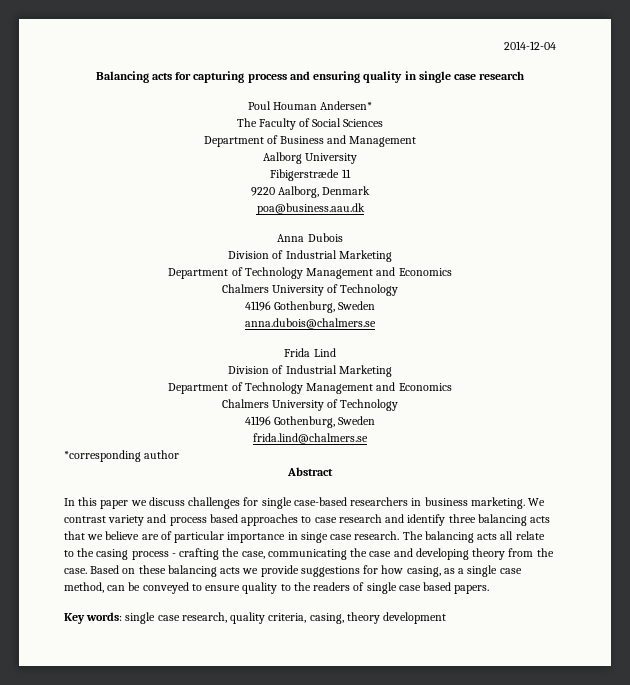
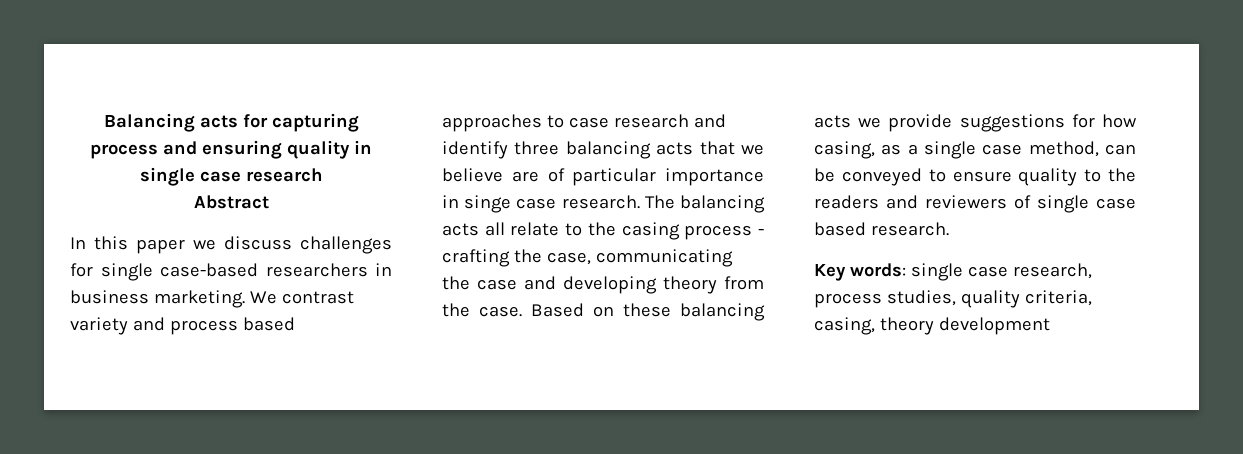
- 2014-12-04
- Poul Houman Andersen*
- The Faculty of Social Sciences
- Department of Business and Management
- Aalborg University
- Fibigerstræde 11
- 9220 Aalborg, Denmark
- poa@business.aau.dk
- Anna Dubois
- Division of Industrial Marketing
- Department of Technology Management and Economics
- Chalmers University of Technology
- 41196 Gothenburg, Sweden
- anna.dubois@chalmers.se
- Frida Lind
- Division of Industrial Marketing
- Department of Technology Management and Economics
- Chalmers University of Technology
- 41196 Gothenburg, Sweden
- frida.lind@chalmers.se
- *corresponding author
- Based on these balancing acts we provide suggestions for how casing, as a single case method, can be conveyed to ensure quality to the readers of single case based papers.
+ Based on these balancing acts we provide suggestions for how casing, as a single case method, can be conveyed to ensure quality to the readers and reviewers of single case based research.
- Key words: single case research, quality criteria, casing, theory development
+ Key words: single case research, process studies, quality criteria, casing, theory development

